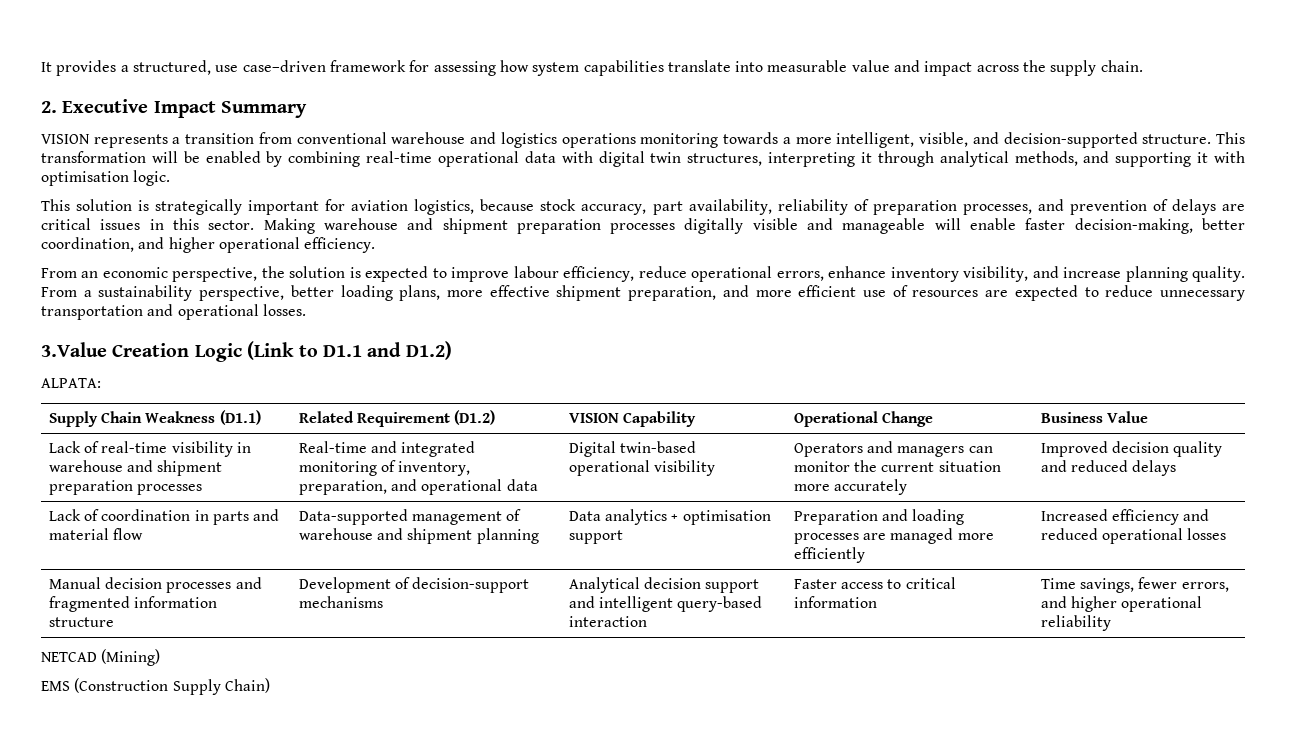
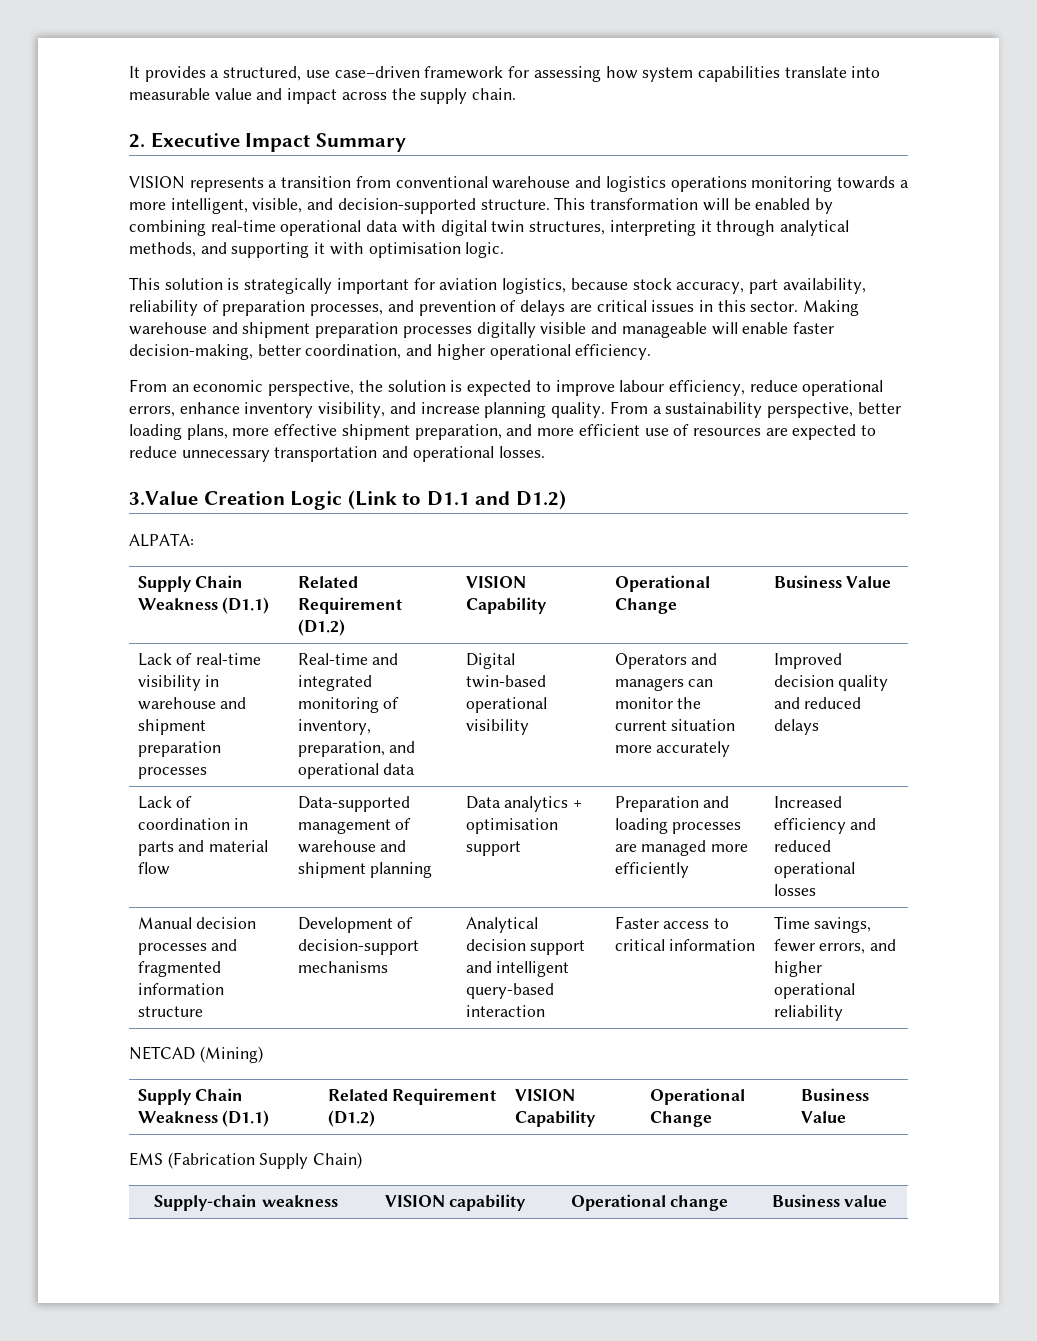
  NETCAD (Mining)
+ Supply Chain Weakness (D1.1) | Related Requirement (D1.2) | VISION Capability | Operational Change | Business Value
- EMS (Construction Supply Chain)
+ EMS (Fabrication Supply Chain)
+ Supply-chain weakness | VISION capability | Operational change | Business value

